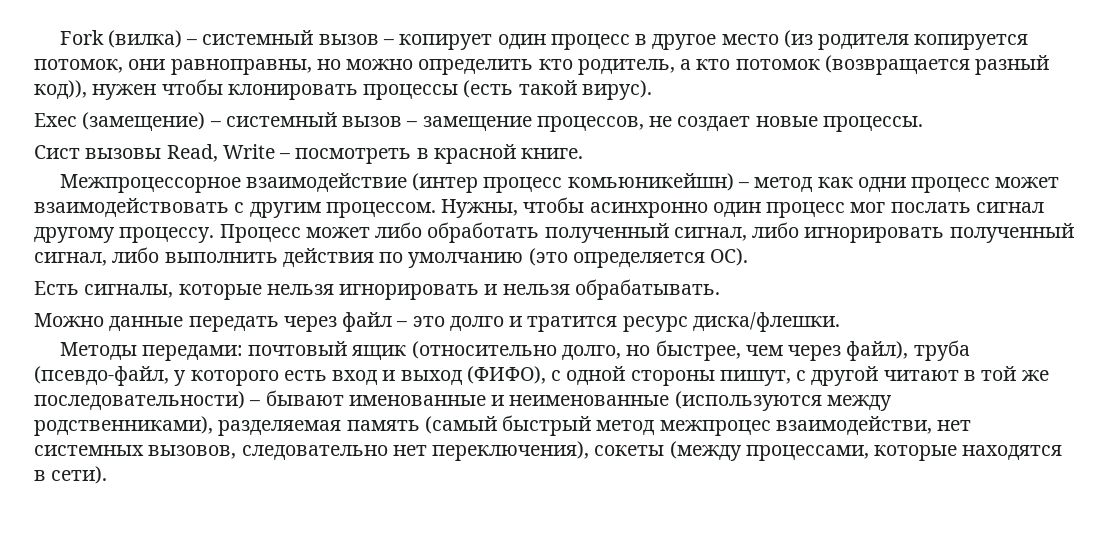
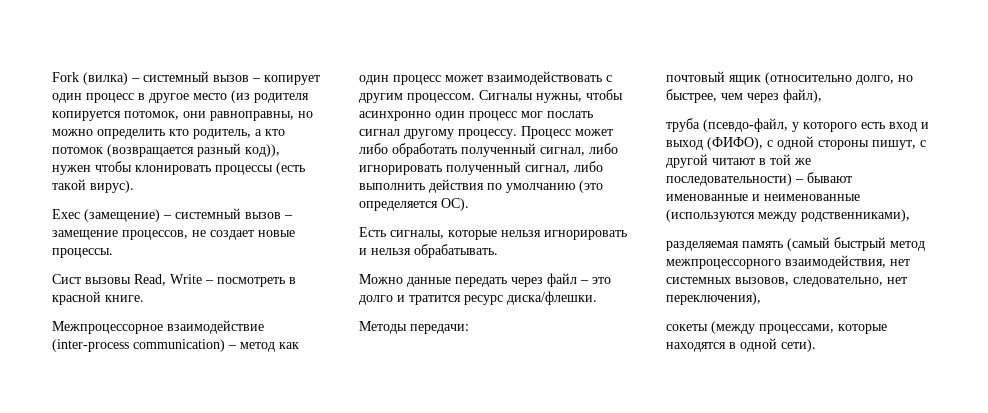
- Межпроцессорное взаимодействие (интер процесс комьюникейшн) – метод как одни процесс может взаимодействовать с другим процессом.
+ Межпроцессорное взаимодействие (inter-process communication) – метод как один процесс может взаимодействовать с другим процессом.
- Нужны, чтобы асинхронно один процесс мог послать сигнал другому процессу.
+ Сигналы нужны, чтобы асинхронно один процесс мог послать сигнал другому процессу.
- Методы передами: почтовый ящик (относительно долго, но быстрее, чем через файл), труба (псевдо-файл, у которого есть вход и выход (ФИФО), с одной стороны пишут, с другой читают в той же последовательности) – бывают именованные и неименованные (используются между родственниками), разделяемая память (самый быстрый метод межпроцес взаимодействи, нет системных вызовов, следовательно нет переключения), сокеты (между процессами, которые находятся в сети).
+ Методы передачи:
+ почтовый ящик (относительно долго, но быстрее, чем через файл),
+ труба (псевдо-файл, у которого есть вход и выход (ФИФО), с одной стороны пишут, с другой читают в той же последовательности) – бывают именованные и неименованные (используются между родственниками),
+ разделяемая память (самый быстрый метод межпроцессорного взаимодействия, нет системных вызовов, следовательно, нет переключения),
+ сокеты (между процессами, которые находятся в одной сети).

